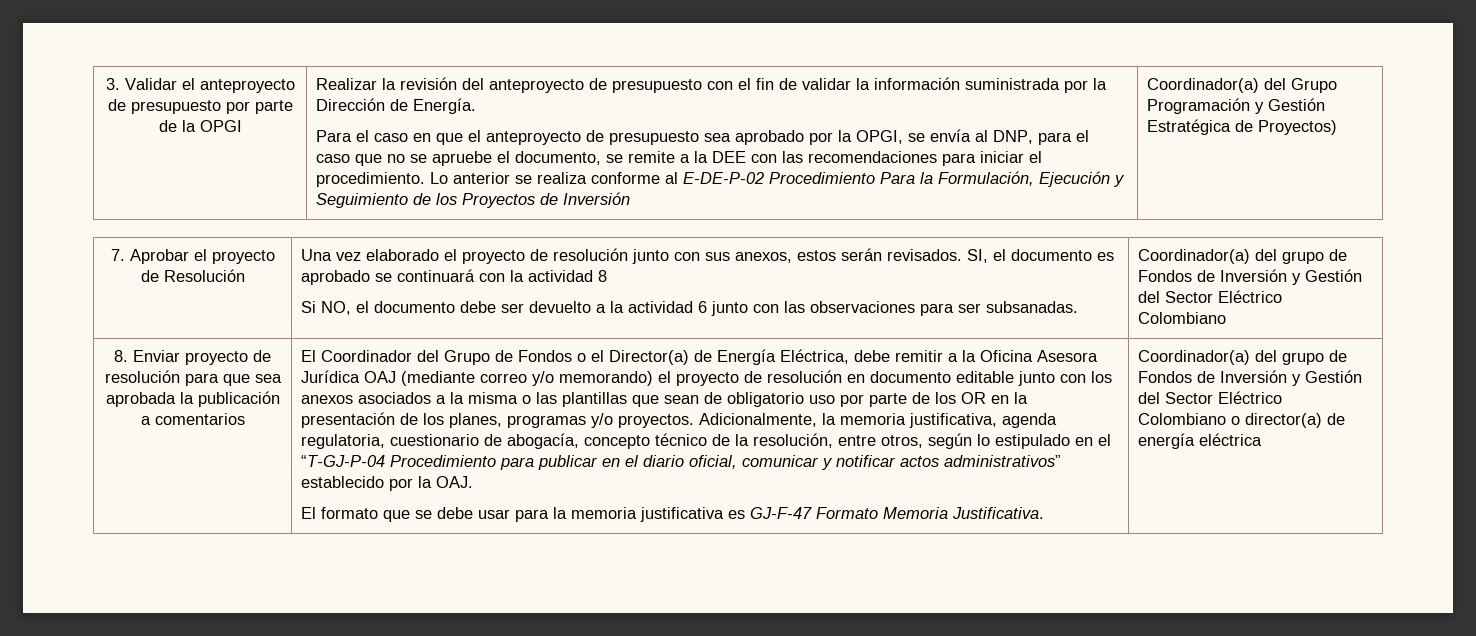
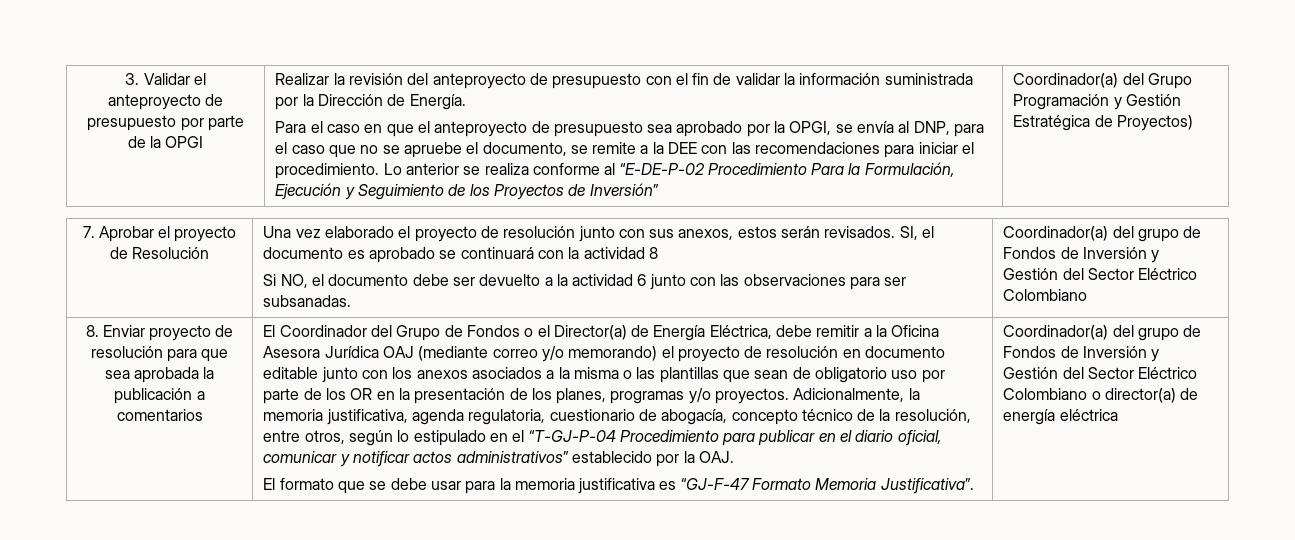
- Lo anterior se realiza conforme al E-DE-P-02 Procedimiento Para la Formulación, Ejecución y Seguimiento de los Proyectos de Inversión
+ Lo anterior se realiza conforme al “E-DE-P-02 Procedimiento Para la Formulación, Ejecución y Seguimiento de los Proyectos de Inversión”
- El formato que se debe usar para la memoria justificativa es GJ-F-47 Formato Memoria Justificativa.
+ El formato que se debe usar para la memoria justificativa es “GJ-F-47 Formato Memoria Justificativa”.

